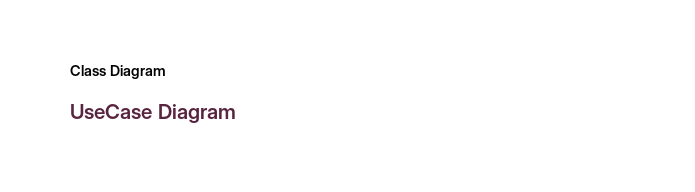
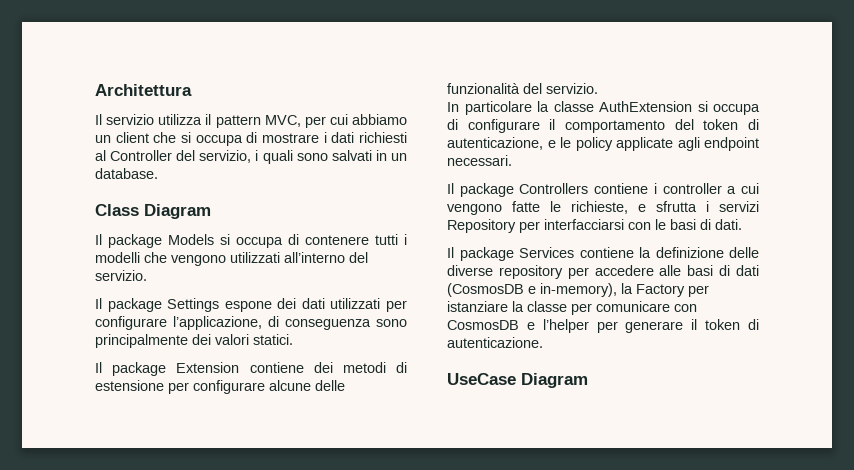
+ Architettura
+ Il servizio utilizza il pattern MVC, per cui abbiamo un client che si occupa di mostrare i dati richiesti al Controller del servizio, i quali sono salvati in un database.
  Class Diagram
+ Il package Models si occupa di contenere tutti i modelli che vengono utilizzati all’interno del servizio.
+ Il package Settings espone dei dati utilizzati per configurare l’applicazione, di conseguenza sono principalmente dei valori statici.
+ Il package Extension contiene dei metodi di estensione per configurare alcune delle funzionalità del servizio.
+ In particolare la classe AuthExtension si occupa di configurare il comportamento del token di autenticazione, e le policy applicate agli endpoint necessari.
+ Il package Controllers contiene i controller a cui vengono fatte le richieste, e sfrutta i servizi Repository per interfacciarsi con le basi di dati.
+ Il package Services contiene la definizione delle diverse repository per accedere alle basi di dati (CosmosDB e in-memory), la Factory per istanziare la classe per comunicare con CosmosDB e l’helper per generare il token di autenticazione.

